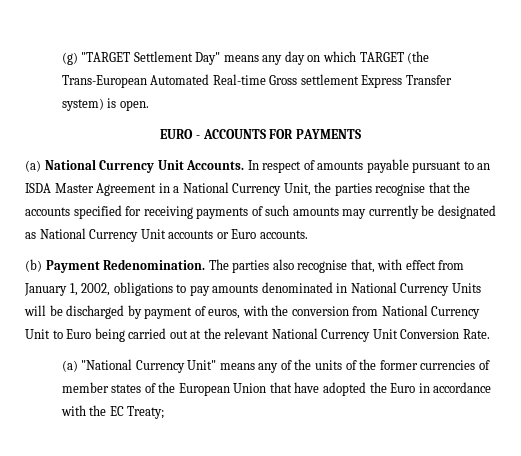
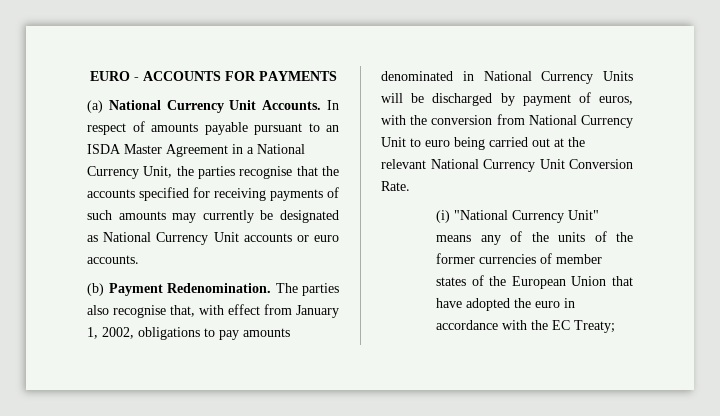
- (g) "TARGET Settlement Day" means any day on which TARGET (the Trans-European Automated Real-time Gross settlement Express Transfer system) is open.
- In respect of amounts payable pursuant to an ISDA Master Agreement in a National Currency Unit, the parties recognise that the accounts specified for receiving payments of such amounts may currently be designated as National Currency Unit accounts or Euro accounts.
+ In respect of amounts payable pursuant to an ISDA Master Agreement in a National Currency Unit, the parties recognise that the accounts specified for receiving payments of such amounts may currently be designated as National Currency Unit accounts or euro accounts.
- The parties also recognise that, with effect from January 1, 2002, obligations to pay amounts denominated in National Currency Units will be discharged by payment of euros, with the conversion from National Currency Unit to Euro being carried out at the relevant National Currency Unit Conversion Rate.
+ The parties also recognise that, with effect from January 1, 2002, obligations to pay amounts denominated in National Currency Units will be discharged by payment of euros, with the conversion from National Currency Unit to euro being carried out at the relevant National Currency Unit Conversion Rate.
- (a) "National Currency Unit" means any of the units of the former currencies of member states of the European Union that have adopted the Euro in accordance with the EC Treaty;
+ (i) "National Currency Unit" means any of the units of the former currencies of member states of the European Union that have adopted the euro in accordance with the EC Treaty;

